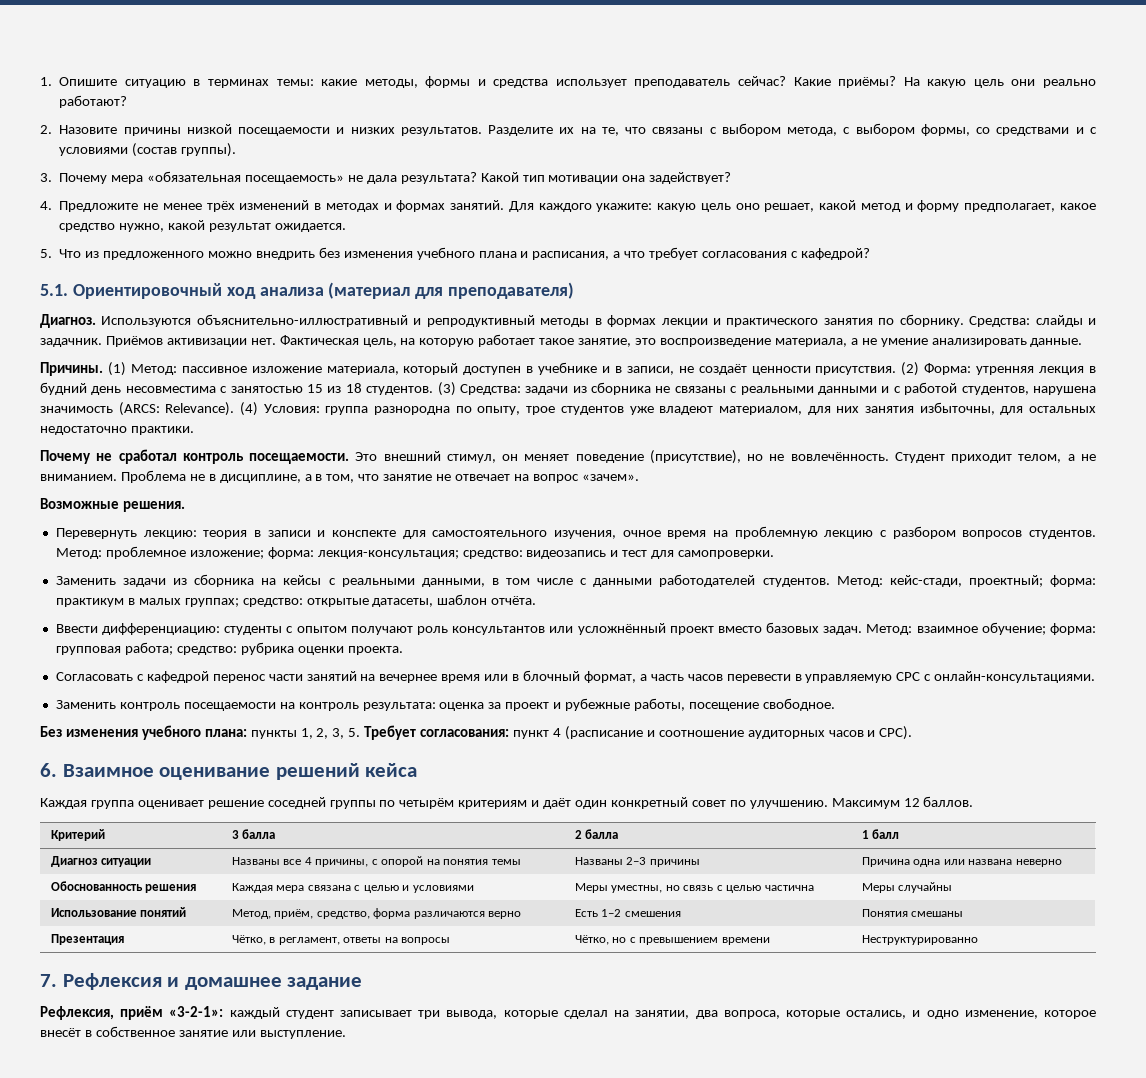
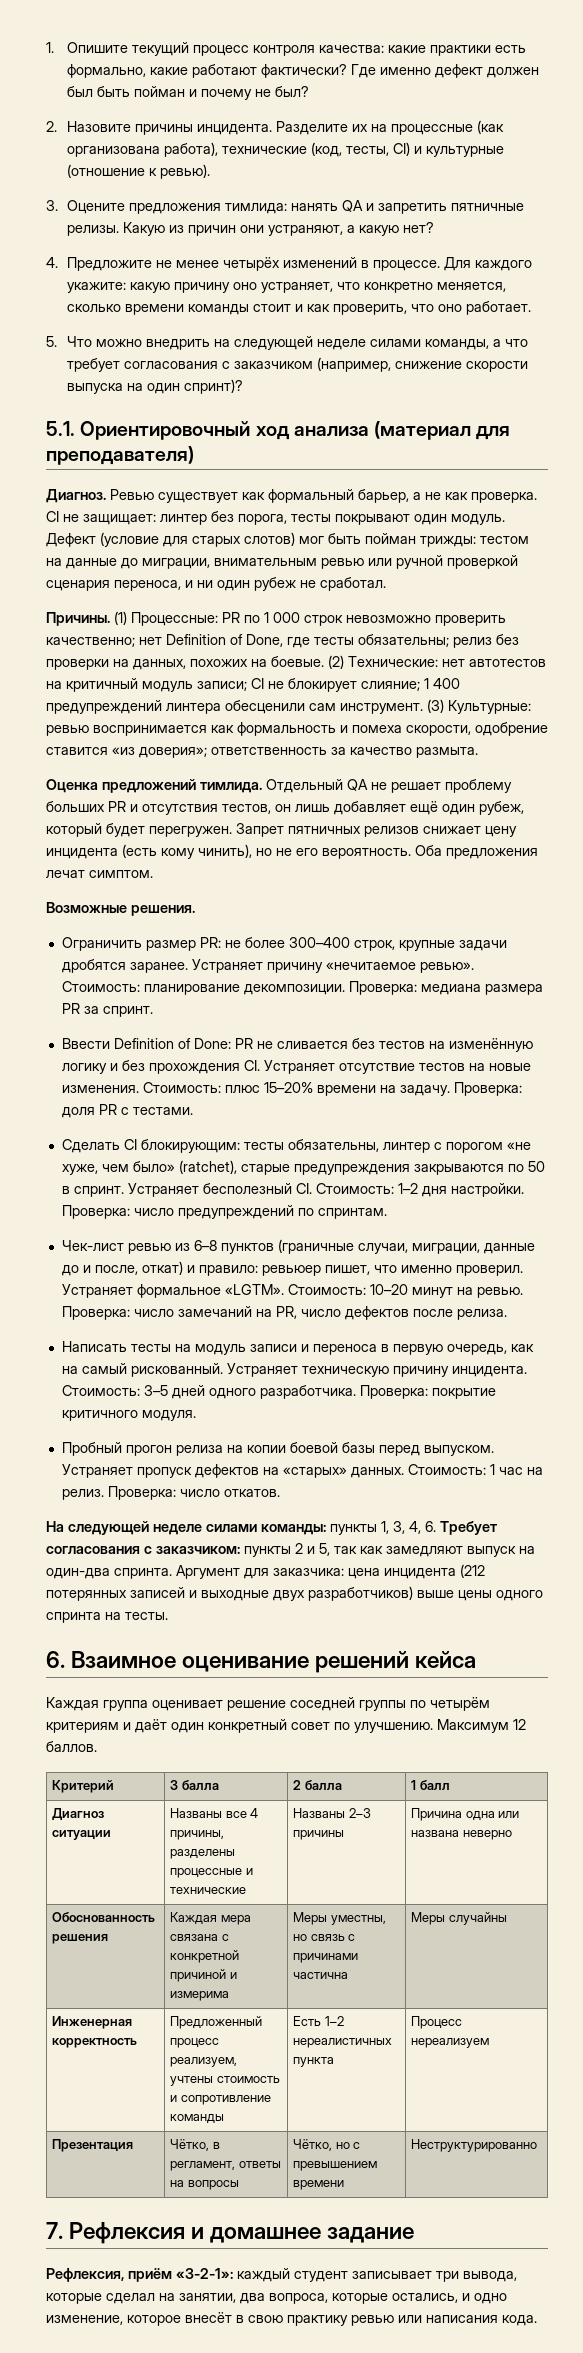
- 1. Опишите ситуацию в терминах темы: какие методы, формы и средства использует преподаватель сейчас? Какие приёмы? На какую цель они реально работают?
- 2. Назовите причины низкой посещаемости и низких результатов. Разделите их на те, что связаны с выбором метода, с выбором формы, со средствами и с условиями (состав группы).
- 3. Почему мера «обязательная посещаемость» не дала результата? Какой тип мотивации она задействует?
+ 1. Опишите текущий процесс контроля качества: какие практики есть формально, какие работают фактически? Где именно дефект должен был быть пойман и почему не был?
+ 2. Назовите причины инцидента. Разделите их на процессные (как организована работа), технические (код, тесты, CI) и культурные (отношение к ревью).
+ 3. Оцените предложения тимлида: нанять QA и запретить пятничные релизы. Какую из причин они устраняют, а какую нет?
- 4. Предложите не менее трёх изменений в методах и формах занятий. Для каждого укажите: какую цель оно решает, какой метод и форму предполагает, какое средство нужно, какой результат ожидается.
- 5. Что из предложенного можно внедрить без изменения учебного плана и расписания, а что требует согласования с кафедрой?
+ 4. Предложите не менее четырёх изменений в процессе. Для каждого укажите: какую причину оно устраняет, что конкретно меняется, сколько времени команды стоит и как проверить, что оно работает.
+ 5. Что можно внедрить на следующей неделе силами команды, а что требует согласования с заказчиком (например, снижение скорости выпуска на один спринт)?
- Используются объяснительно-иллюстративный и репродуктивный методы в формах лекции и практического занятия по сборнику. Средства: слайды и задачник. Приёмов активизации нет. Фактическая цель, на которую работает такое занятие, это воспроизведение материала, а не умение анализировать данные.
- Причины. (1) Метод: пассивное изложение материала, который доступен в учебнике и в записи, не создаёт ценности присутствия. (2) Форма: утренняя лекция в будний день несовместима с занятостью 15 из 18 студентов. (3) Средства: задачи из сборника не связаны с реальными данными и с работой студентов, нарушена значимость (ARCS: Relevance). (4) Условия: группа разнородна по опыту, трое студентов уже владеют материалом, для них занятия избыточны, для остальных недостаточно практики.
- Почему не сработал контроль посещаемости. Это внешний стимул, он меняет поведение (присутствие), но не вовлечённость. Студент приходит телом, а не вниманием. Проблема не в дисциплине, а в том, что занятие не отвечает на вопрос «зачем».
+ Ревью существует как формальный барьер, а не как проверка. CI не защищает: линтер без порога, тесты покрывают один модуль. Дефект (условие для старых слотов) мог быть пойман трижды: тестом на данные до миграции, внимательным ревью или ручной проверкой сценария переноса, и ни один рубеж не сработал.
+ Причины. (1) Процессные: PR по 1 000 строк невозможно проверить качественно; нет Definition of Done, где тесты обязательны; релиз без проверки на данных, похожих на боевые. (2) Технические: нет автотестов на критичный модуль записи; CI не блокирует слияние; 1 400 предупреждений линтера обесценили сам инструмент. (3) Культурные: ревью воспринимается как формальность и помеха скорости, одобрение ставится «из доверия»; ответственность за качество размыта.
+ Оценка предложений тимлида. Отдельный QA не решает проблему больших PR и отсутствия тестов, он лишь добавляет ещё один рубеж, который будет перегружен. Запрет пятничных релизов снижает цену инцидента (есть кому чинить), но не его вероятность. Оба предложения лечат симптом.
  Возможные решения.
- Перевернуть лекцию: теория в записи и конспекте для самостоятельного изучения, очное время на проблемную лекцию с разбором вопросов студентов. Метод: проблемное изложение; форма: лекция-консультация; средство: видеозапись и тест для самопроверки.
- Заменить задачи из сборника на кейсы с реальными данными, в том числе с данными работодателей студентов. Метод: кейс-стади, проектный; форма: практикум в малых группах; средство: открытые датасеты, шаблон отчёта.
- Ввести дифференциацию: студенты с опытом получают роль консультантов или усложнённый проект вместо базовых задач. Метод: взаимное обучение; форма: групповая работа; средство: рубрика оценки проекта.
- Согласовать с кафедрой перенос части занятий на вечернее время или в блочный формат, а часть часов перевести в управляемую СРС с онлайн-консультациями.
- Заменить контроль посещаемости на контроль результата: оценка за проект и рубежные работы, посещение свободное.
- Без изменения учебного плана: пункты 1, 2, 3, 5. Требует согласования: пункт 4 (расписание и соотношение аудиторных часов и СРС).
+ Ограничить размер PR: не более 300–400 строк, крупные задачи дробятся заранее. Устраняет причину «нечитаемое ревью». Стоимость: планирование декомпозиции. Проверка: медиана размера PR за спринт.
+ Ввести Definition of Done: PR не сливается без тестов на изменённую логику и без прохождения CI. Устраняет отсутствие тестов на новые изменения. Стоимость: плюс 15–20% времени на задачу. Проверка: доля PR с тестами.
+ Сделать CI блокирующим: тесты обязательны, линтер с порогом «не хуже, чем было» (ratchet), старые предупреждения закрываются по 50 в спринт. Устраняет бесполезный CI. Стоимость: 1–2 дня настройки. Проверка: число предупреждений по спринтам.
+ Чек-лист ревью из 6–8 пунктов (граничные случаи, миграции, данные до и после, откат) и правило: ревьюер пишет, что именно проверил. Устраняет формальное «LGTM». Стоимость: 10–20 минут на ревью. Проверка: число замечаний на PR, число дефектов после релиза.
+ Написать тесты на модуль записи и переноса в первую очередь, как на самый рискованный. Устраняет техническую причину инцидента. Стоимость: 3–5 дней одного разработчика. Проверка: покрытие критичного модуля.
+ Пробный прогон релиза на копии боевой базы перед выпуском. Устраняет пропуск дефектов на «старых» данных. Стоимость: 1 час на релиз. Проверка: число откатов.
+ На следующей неделе силами команды: пункты 1, 3, 4, 6. Требует согласования с заказчиком: пункты 2 и 5, так как замедляют выпуск на один-два спринта. Аргумент для заказчика: цена инцидента (212 потерянных записей и выходные двух разработчиков) выше цены одного спринта на тесты.
- Диагноз ситуации | Названы все 4 причины, с опорой на понятия темы | Названы 2–3 причины | Причина одна или названа неверно
+ Диагноз ситуации | Названы все 4 причины, разделены процессные и технические | Названы 2–3 причины | Причина одна или названа неверно
- Обоснованность решения | Каждая мера связана с целью и условиями | Меры уместны, но связь с целью частична | Меры случайны
+ Обоснованность решения | Каждая мера связана с конкретной причиной и измерима | Меры уместны, но связь с причинами частична | Меры случайны
- Использование понятий | Метод, приём, средство, форма различаются верно | Есть 1–2 смешения | Понятия смешаны
+ Инженерная корректность | Предложенный процесс реализуем, учтены стоимость и сопротивление команды | Есть 1–2 нереалистичных пункта | Процесс нереализуем
- Рефлексия, приём «3-2-1»: каждый студент записывает три вывода, которые сделал на занятии, два вопроса, которые остались, и одно изменение, которое внесёт в собственное занятие или выступление.
+ Рефлексия, приём «3-2-1»: каждый студент записывает три вывода, которые сделал на занятии, два вопроса, которые остались, и одно изменение, которое внесёт в свою практику ревью или написания кода.

